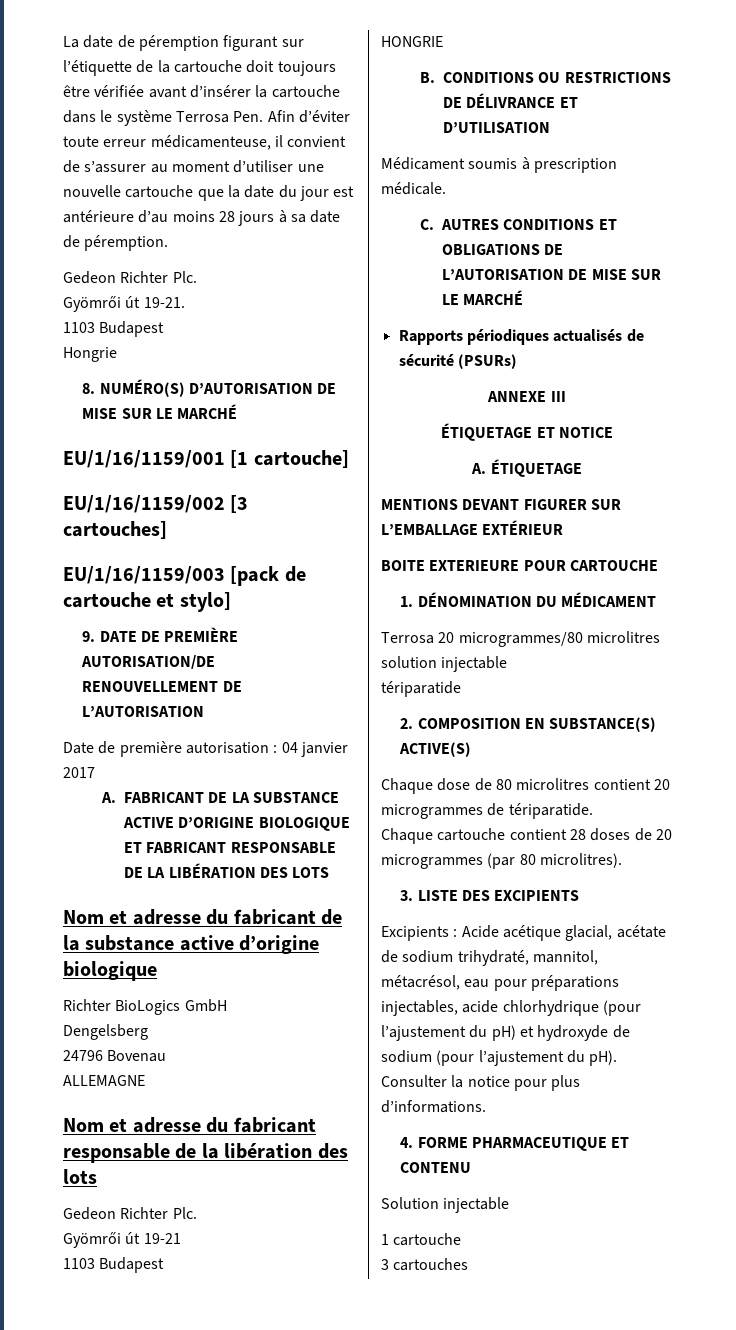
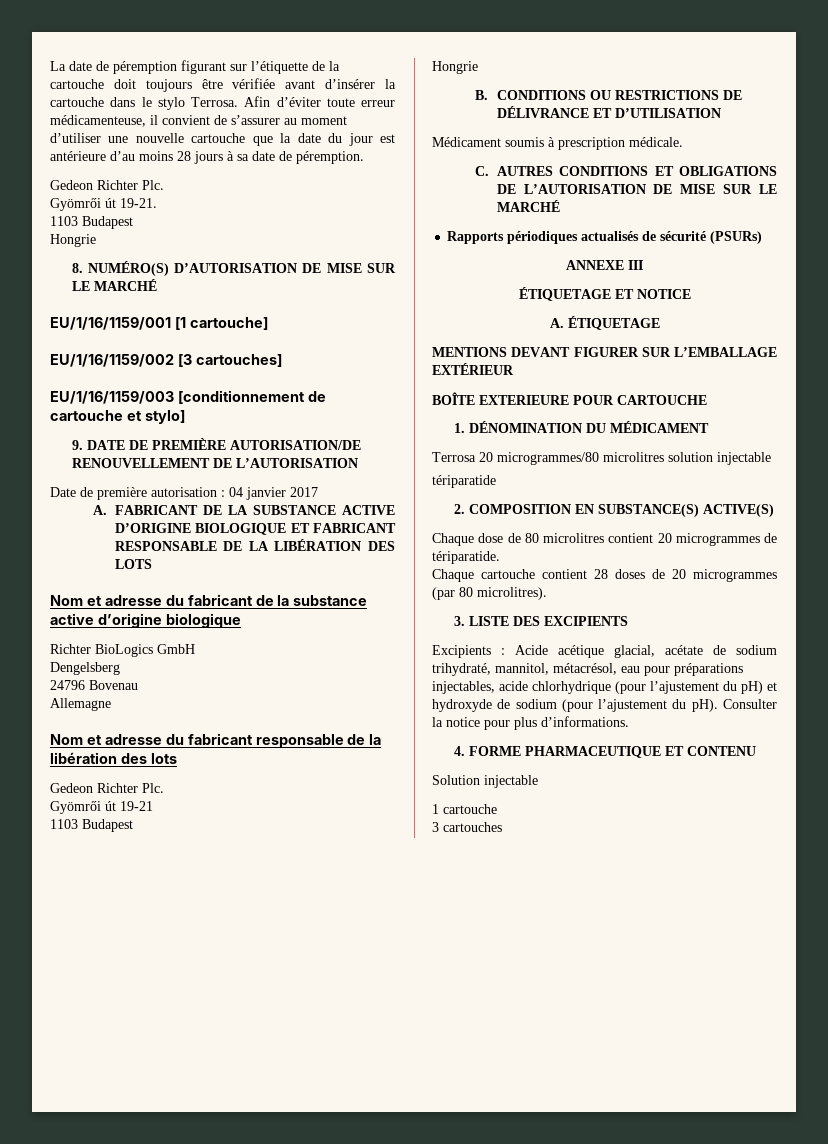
- La date de péremption figurant sur l’étiquette de la cartouche doit toujours être vérifiée avant d’insérer la cartouche dans le système Terrosa Pen. Afin d’éviter toute erreur médicamenteuse, il convient de s’assurer au moment d’utiliser une nouvelle cartouche que la date du jour est antérieure d’au moins 28 jours à sa date de péremption.
+ La date de péremption figurant sur l’étiquette de la cartouche doit toujours être vérifiée avant d’insérer la cartouche dans le stylo Terrosa. Afin d’éviter toute erreur médicamenteuse, il convient de s’assurer au moment d’utiliser une nouvelle cartouche que la date du jour est antérieure d’au moins 28 jours à sa date de péremption.
- EU/1/16/1159/003 [pack de cartouche et stylo]
+ EU/1/16/1159/003 [conditionnement de cartouche et stylo]
- ALLEMAGNE
+ Allemagne
  Gyömrői út 19-21
  1103 Budapest
- HONGRIE
+ Hongrie
- BOITE EXTERIEURE POUR CARTOUCHE
+ BOÎTE EXTERIEURE POUR CARTOUCHE

